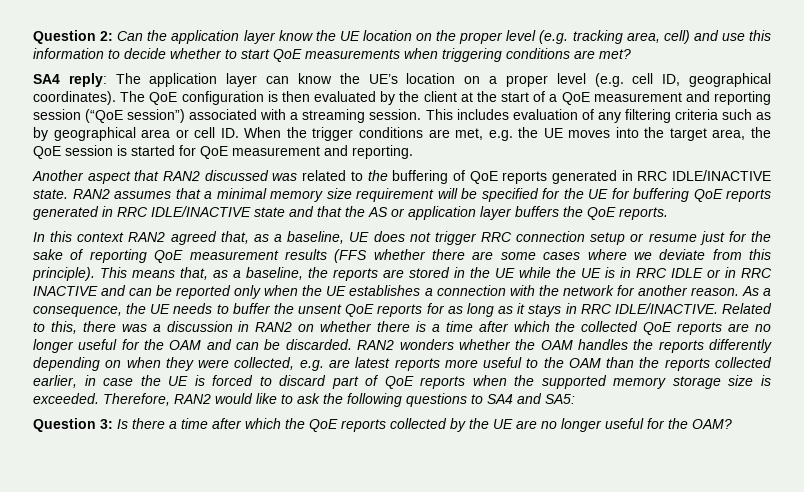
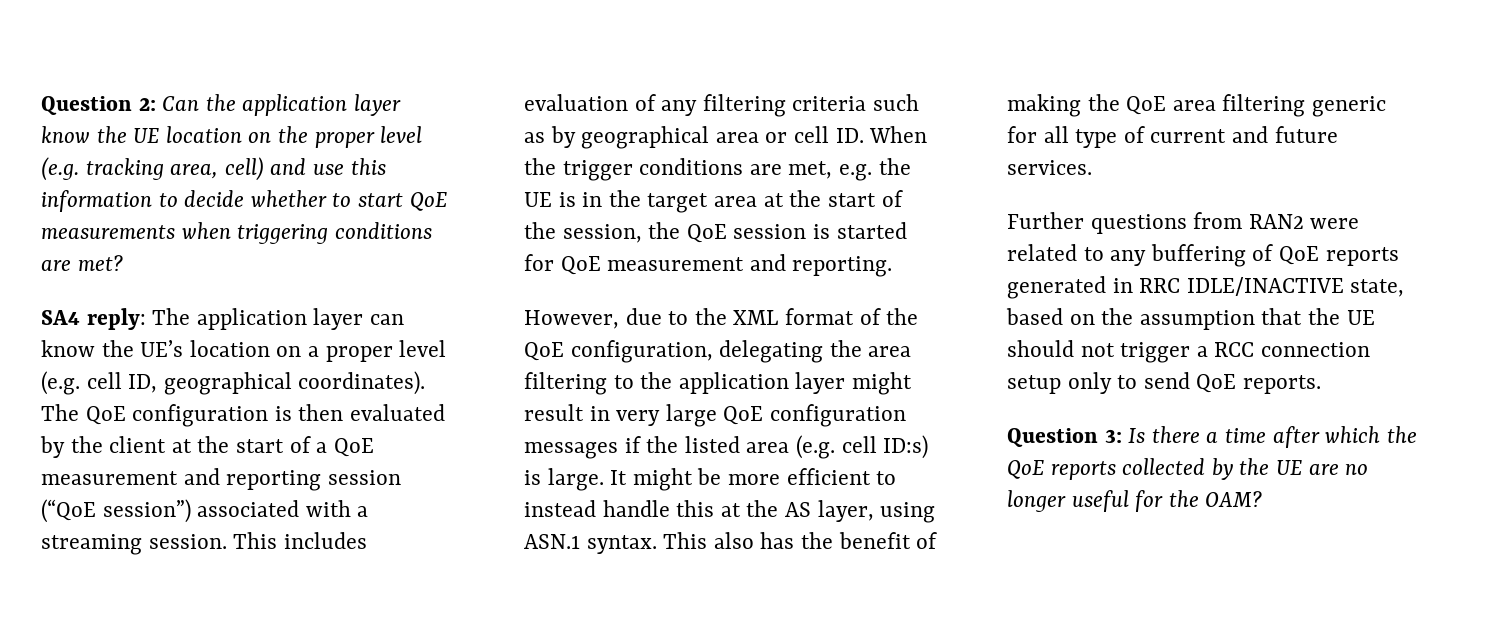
- This includes evaluation of any filtering criteria such as by geographical area or cell ID. When the trigger conditions are met, e.g. the UE moves into the target area, the QoE session is started for QoE measurement and reporting.
+ This includes evaluation of any filtering criteria such as by geographical area or cell ID. When the trigger conditions are met, e.g. the UE is in the target area at the start of the session, the QoE session is started for QoE measurement and reporting.
- Another aspect that RAN2 discussed was related to the buffering of QoE reports generated in RRC IDLE/INACTIVE state. RAN2 assumes that a minimal memory size requirement will be specified for the UE for buffering QoE reports generated in RRC IDLE/INACTIVE state and that the AS or application layer buffers the QoE reports.
- In this context RAN2 agreed that, as a baseline, UE does not trigger RRC connection setup or resume just for the sake of reporting QoE measurement results (FFS whether there are some cases where we deviate from this principle). This means that, as a baseline, the reports are stored in the UE while the UE is in RRC IDLE or in RRC INACTIVE and can be reported only when the UE establishes a connection with the network for another reason. As a consequence, the UE needs to buffer the unsent QoE reports for as long as it stays in RRC IDLE/INACTIVE. Related to this, there was a discussion in RAN2 on whether there is a time after which the collected QoE reports are no longer useful for the OAM and can be discarded. RAN2 wonders whether the OAM handles the reports differently depending on when they were collected, e.g. are latest reports more useful to the OAM than the reports collected earlier, in case the UE is forced to discard part of QoE reports when the supported memory storage size is exceeded. Therefore, RAN2 would like to ask the following questions to SA4 and SA5:
+ However, due to the XML format of the QoE configuration, delegating the area filtering to the application layer might result in very large QoE configuration messages if the listed area (e.g. cell ID:s) is large. It might be more efficient to instead handle this at the AS layer, using ASN.1 syntax. This also has the benefit of making the QoE area filtering generic for all type of current and future services.
+ Further questions from RAN2 were related to any buffering of QoE reports generated in RRC IDLE/INACTIVE state, based on the assumption that the UE should not trigger a RCC connection setup only to send QoE reports.

